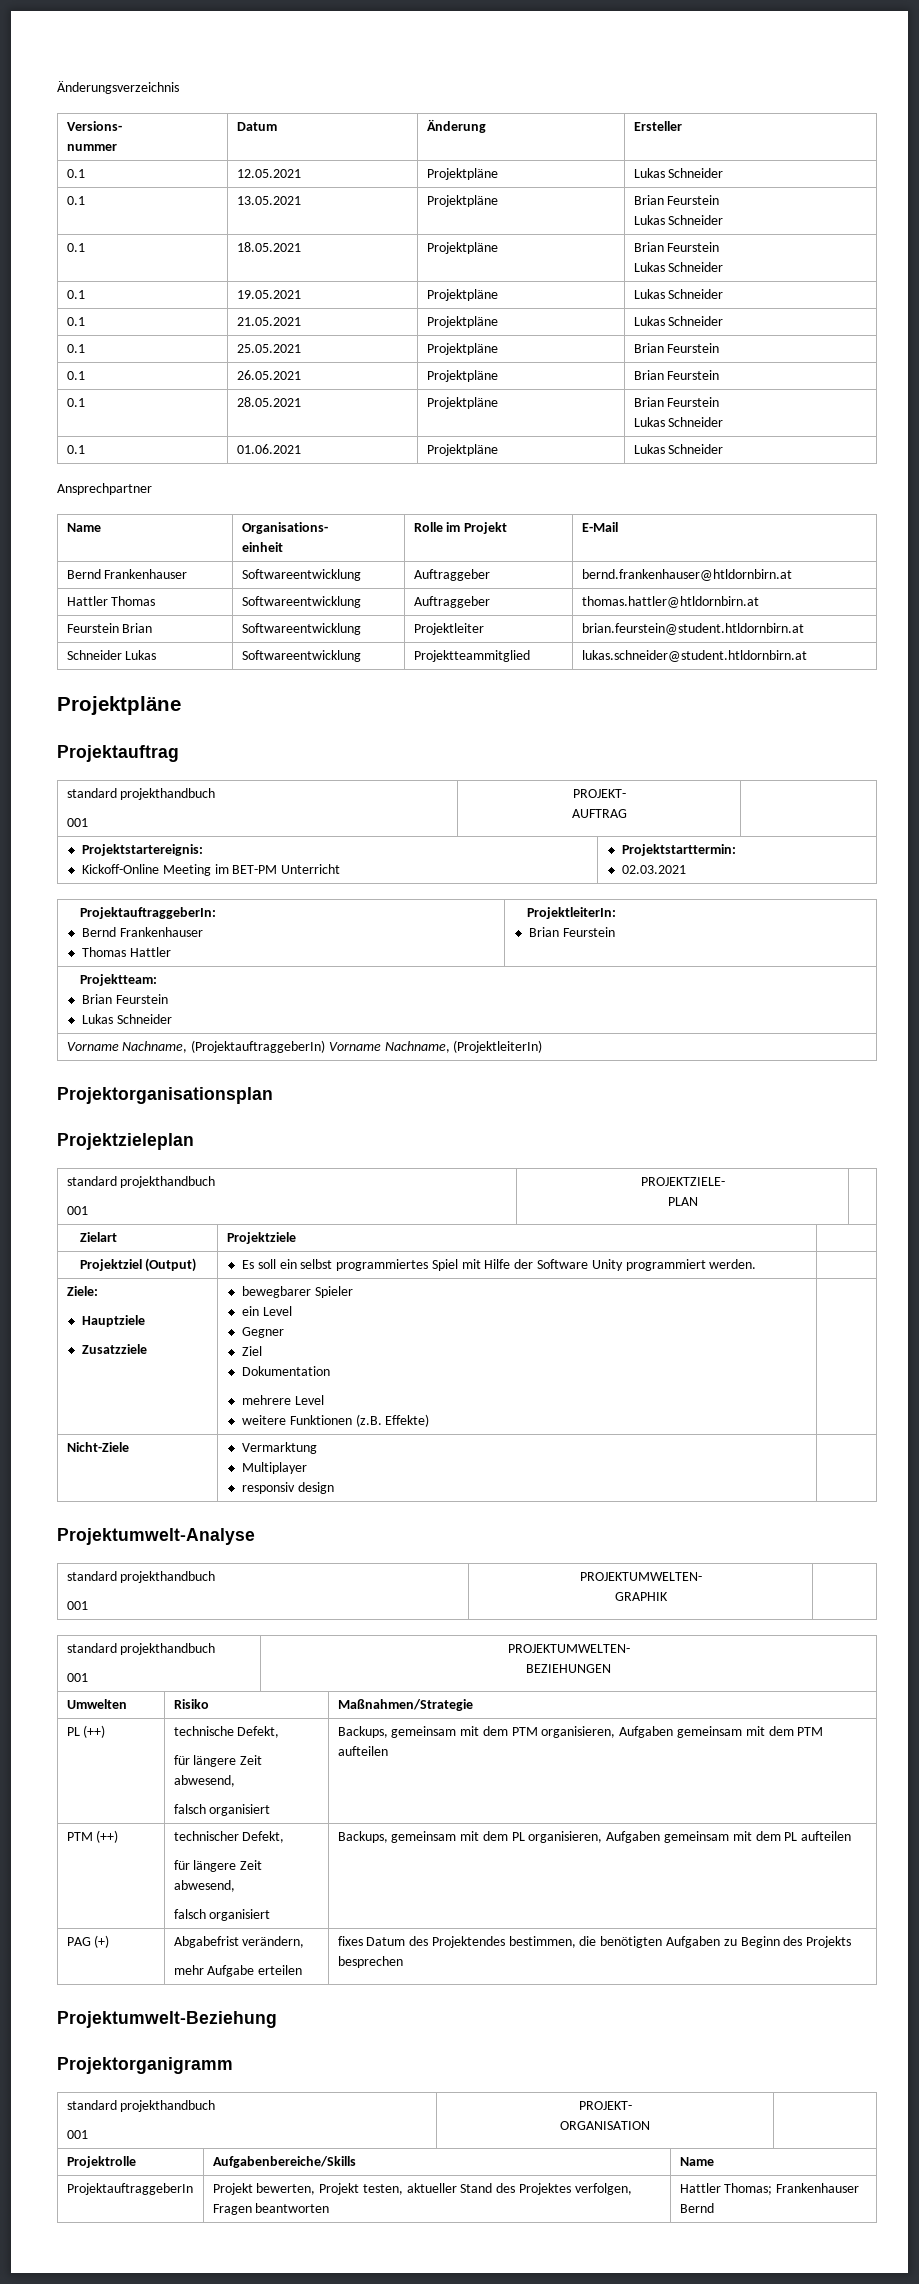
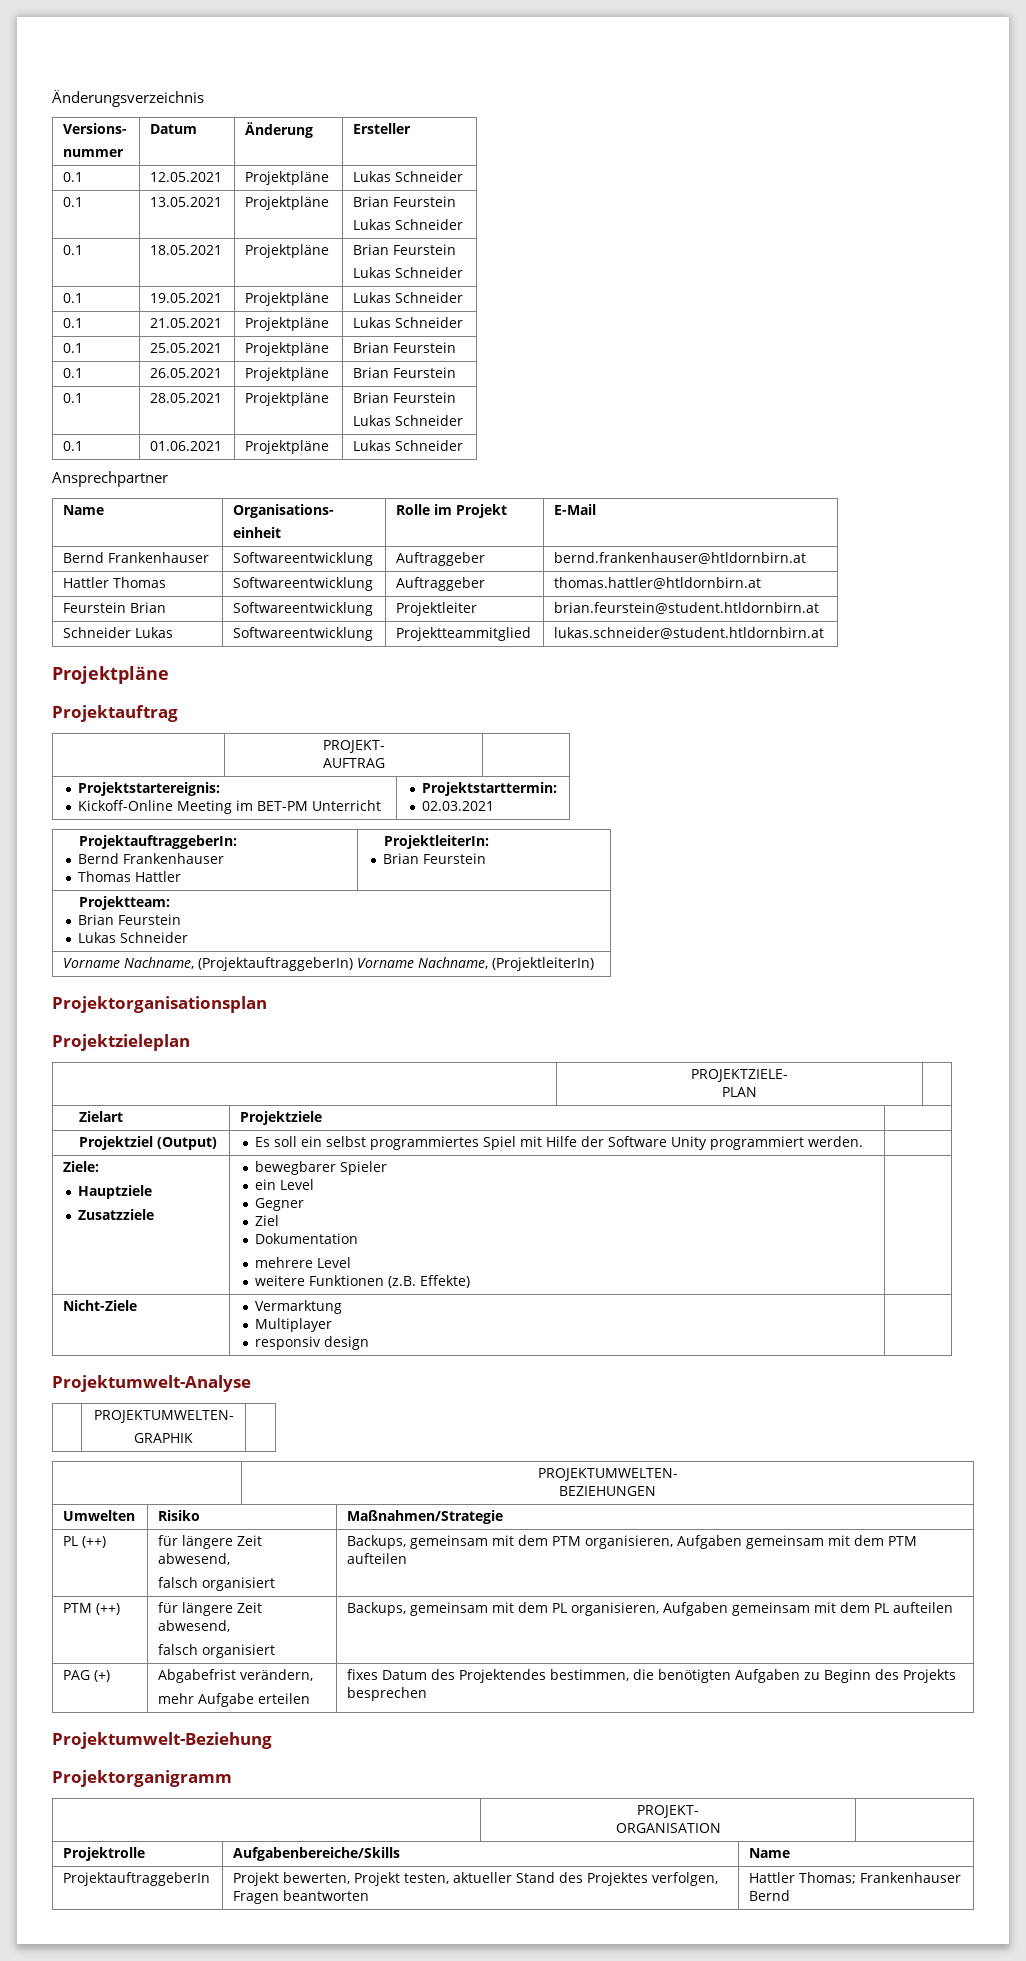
  Projektauftrag
- standard projekthandbuch
- 001 | PROJEKT-
+ | PROJEKT-
  Projektzieleplan
- standard projekthandbuch
- 001 | PROJEKTZIELE-
+ | PROJEKTZIELE-
  Projektumwelt-Analyse
- standard projekthandbuch
- 001 | PROJEKTUMWELTEN-
+ | PROJEKTUMWELTEN-
  GRAPHIK |
- standard projekthandbuch
- 001 | PROJEKTUMWELTEN-
+ | PROJEKTUMWELTEN-
- PL (++) | technische Defekt,
- für längere Zeit abwesend,
+ PL (++) | für längere Zeit abwesend,
- PTM (++) | technischer Defekt,
- für längere Zeit abwesend,
+ PTM (++) | für längere Zeit abwesend,
  Projektorganigramm
- standard projekthandbuch
- 001 | PROJEKT-
+ | PROJEKT-

